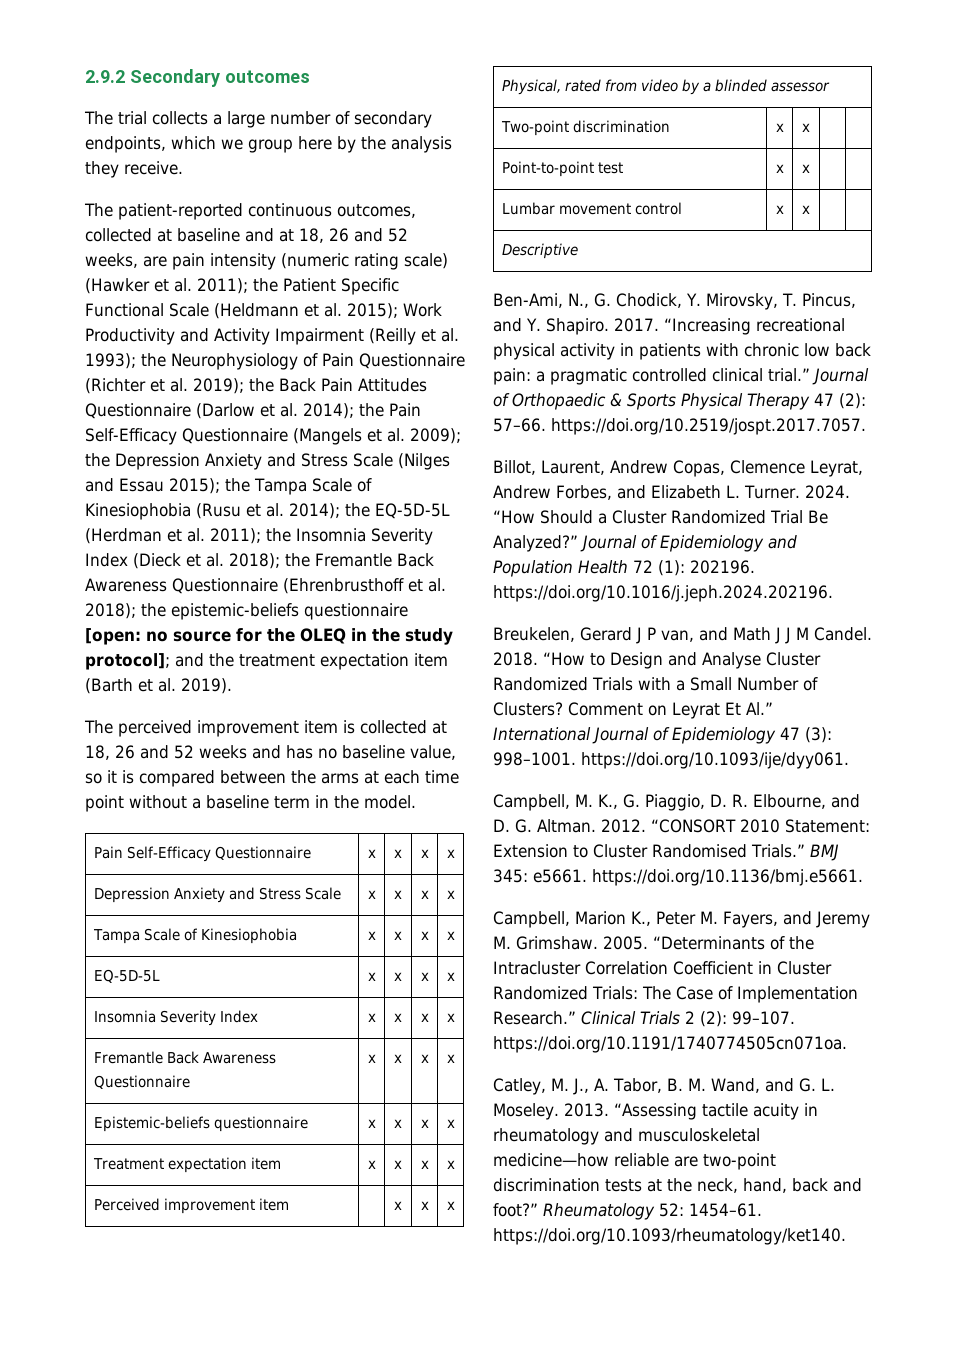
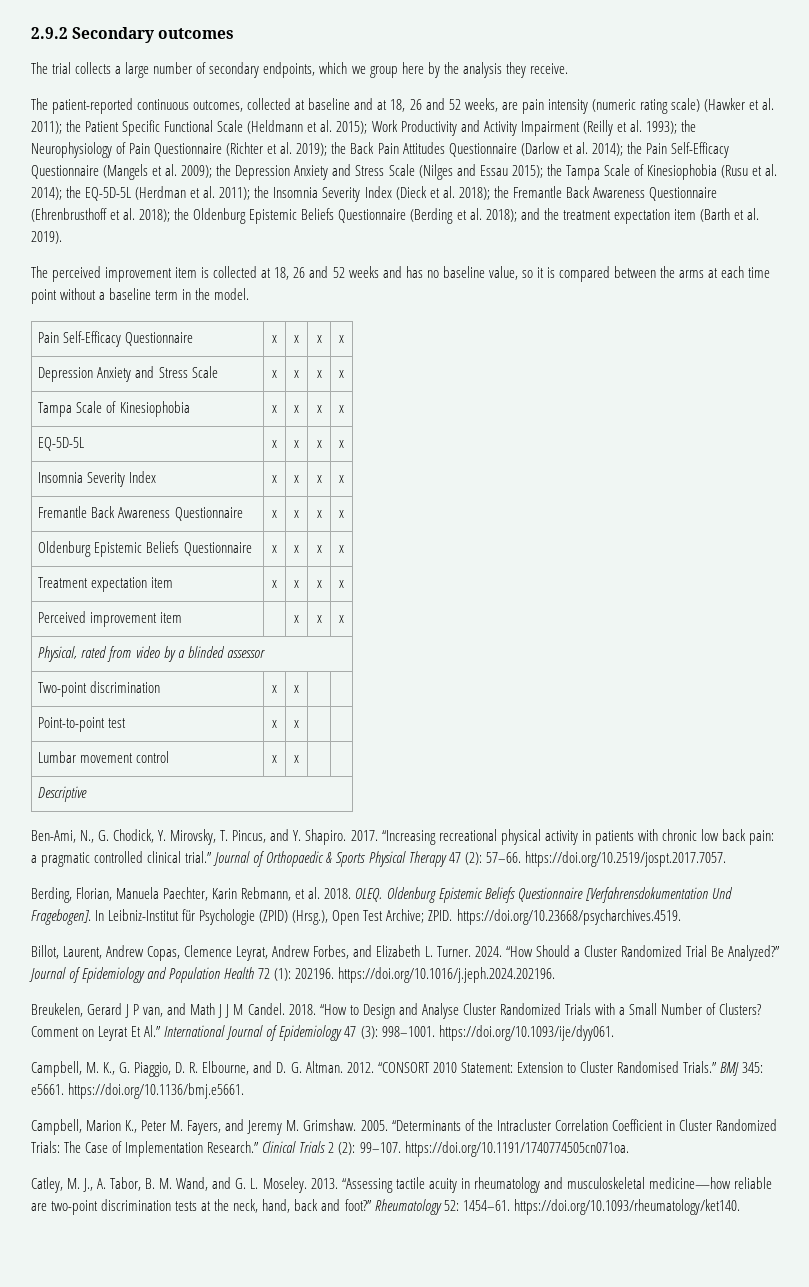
- the epistemic-beliefs questionnaire [open: no source for the OLEQ in the study protocol];
+ the Oldenburg Epistemic Beliefs Questionnaire (Berding et al. 2018);
- Epistemic-beliefs questionnaire | x | x | x | x
+ Oldenburg Epistemic Beliefs Questionnaire | x | x | x | x
+ Berding, Florian, Manuela Paechter, Karin Rebmann, et al. 2018. OLEQ. Oldenburg Epistemic Beliefs Questionnaire [Verfahrensdokumentation Und Fragebogen]. In Leibniz-Institut für Psychologie (ZPID) (Hrsg.), Open Test Archive; ZPID. https://doi.org/10.23668/psycharchives.4519.

